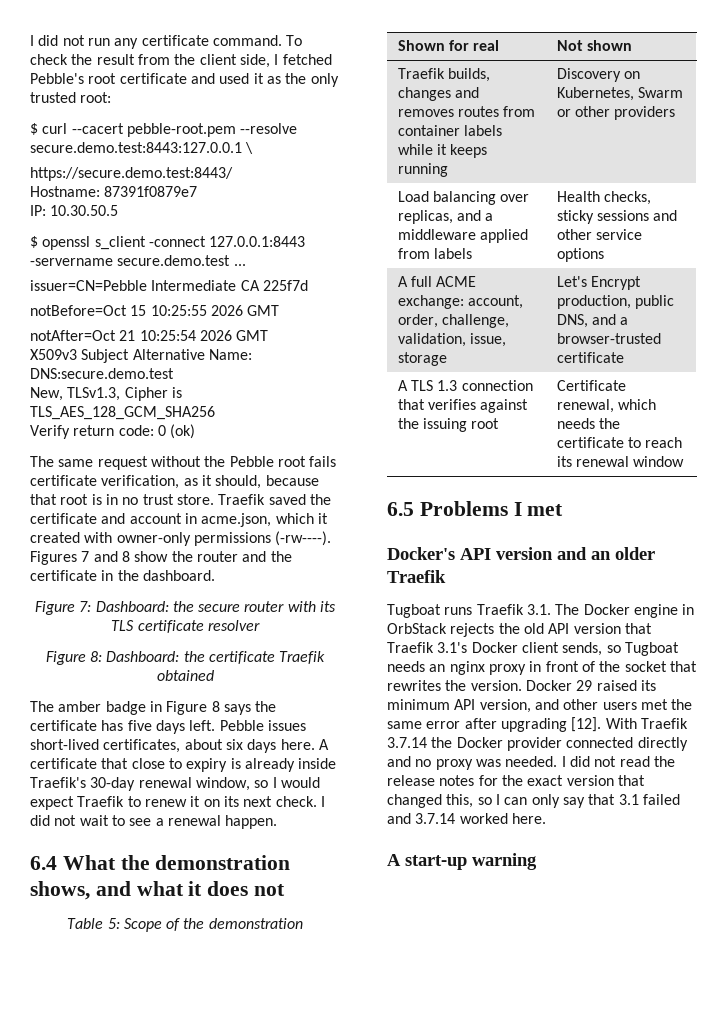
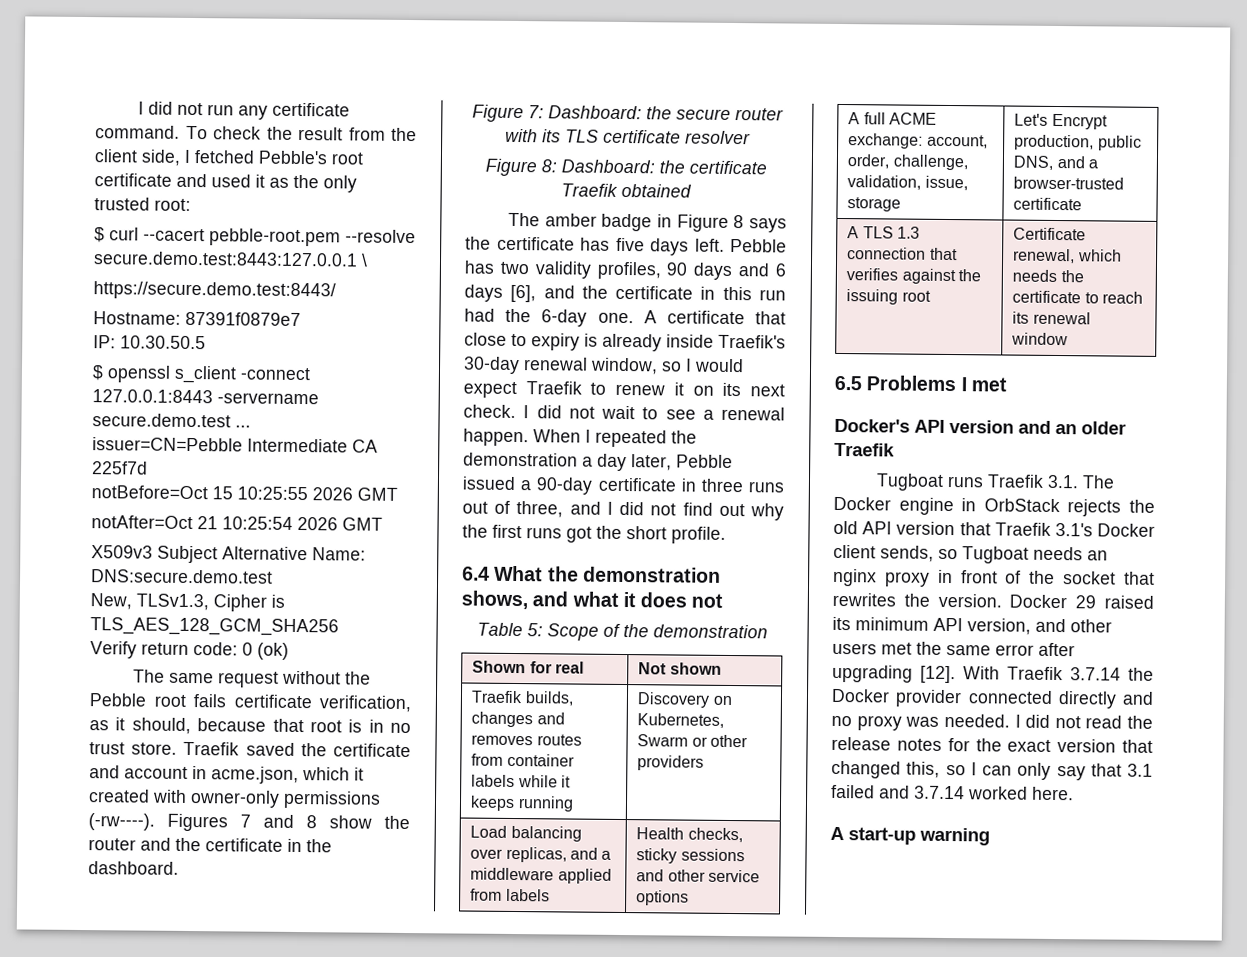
- Pebble issues short-lived certificates, about six days here.
+ Pebble has two validity profiles, 90 days and 6 days [6], and the certificate in this run had the 6-day one.
+ When I repeated the demonstration a day later, Pebble issued a 90-day certificate in three runs out of three, and I did not find out why the first runs got the short profile.

